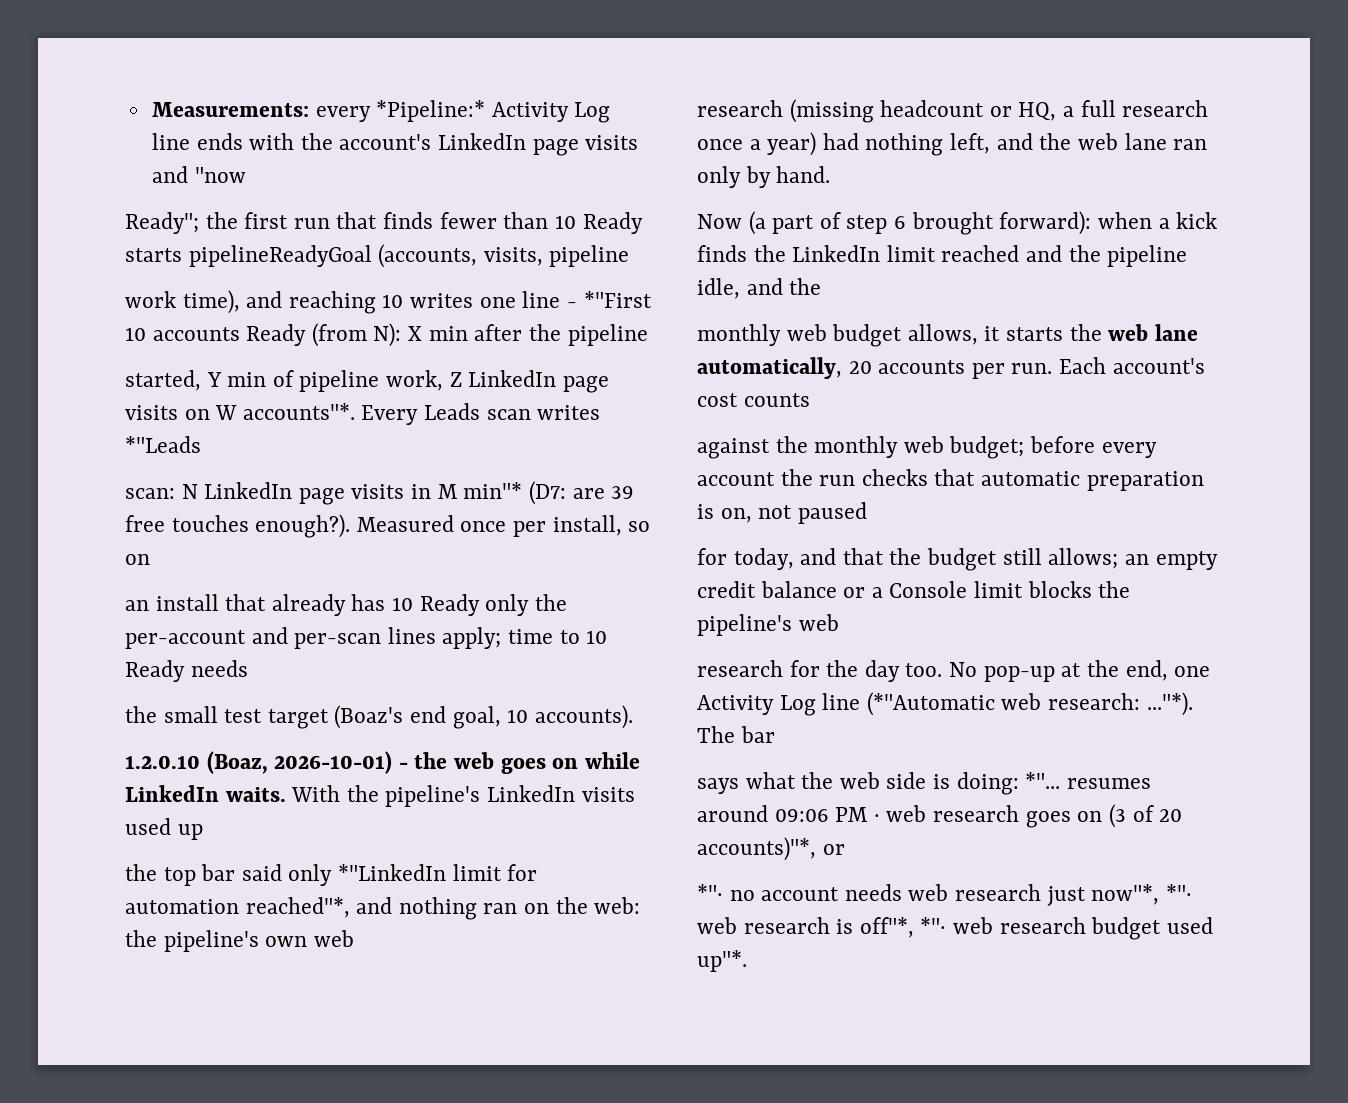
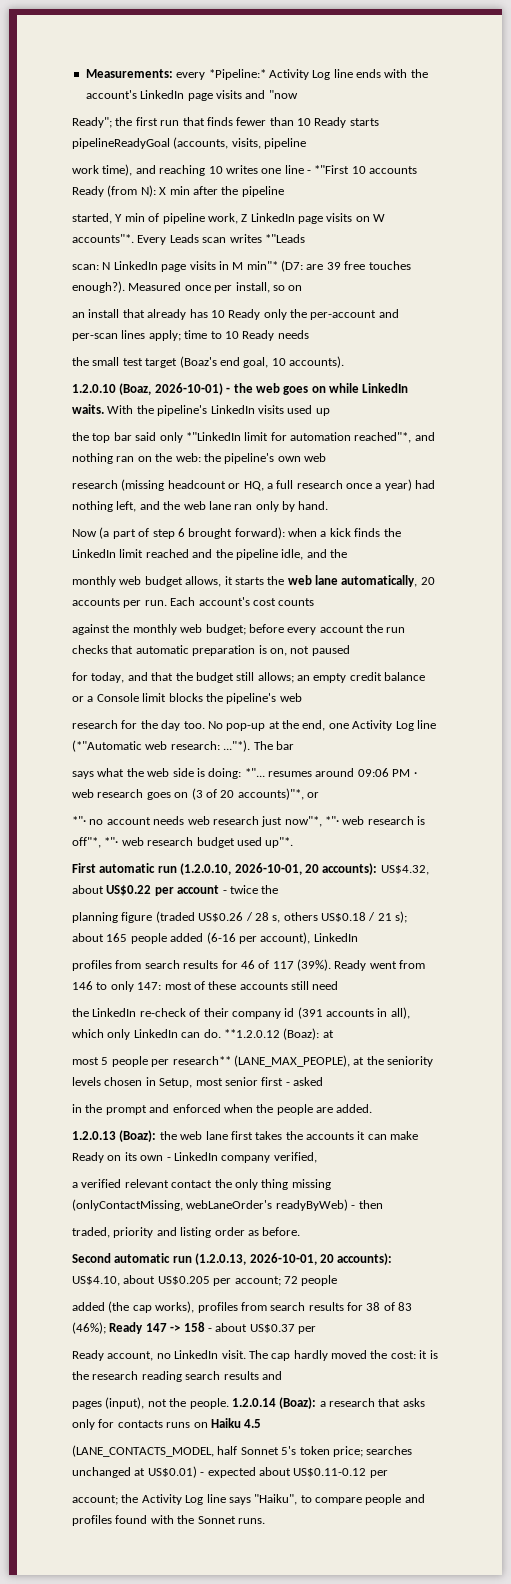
+ First automatic run (1.2.0.10, 2026-10-01, 20 accounts): US$4.32, about US$0.22 per account - twice the
+ planning figure (traded US$0.26 / 28 s, others US$0.18 / 21 s); about 165 people added (6-16 per account), LinkedIn
+ profiles from search results for 46 of 117 (39%). Ready went from 146 to only 147: most of these accounts still need
+ the LinkedIn re-check of their company id (391 accounts in all), which only LinkedIn can do. **1.2.0.12 (Boaz): at
+ most 5 people per research** (LANE_MAX_PEOPLE), at the seniority levels chosen in Setup, most senior first - asked
+ in the prompt and enforced when the people are added.
+ 1.2.0.13 (Boaz): the web lane first takes the accounts it can make Ready on its own - LinkedIn company verified,
+ a verified relevant contact the only thing missing (onlyContactMissing, webLaneOrder's readyByWeb) - then
+ traded, priority and listing order as before.
+ Second automatic run (1.2.0.13, 2026-10-01, 20 accounts): US$4.10, about US$0.205 per account; 72 people
+ added (the cap works), profiles from search results for 38 of 83 (46%); Ready 147 -> 158 - about US$0.37 per
+ Ready account, no LinkedIn visit. The cap hardly moved the cost: it is the research reading search results and
+ pages (input), not the people. 1.2.0.14 (Boaz): a research that asks only for contacts runs on Haiku 4.5
+ (LANE_CONTACTS_MODEL, half Sonnet 5's token price; searches unchanged at US$0.01) - expected about US$0.11-0.12 per
+ account; the Activity Log line says "Haiku", to compare people and profiles found with the Sonnet runs.

